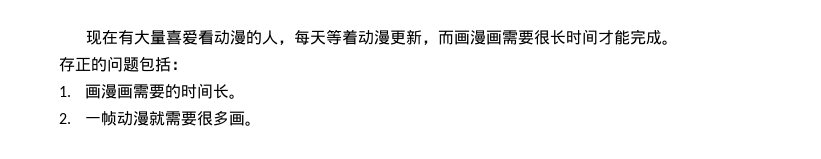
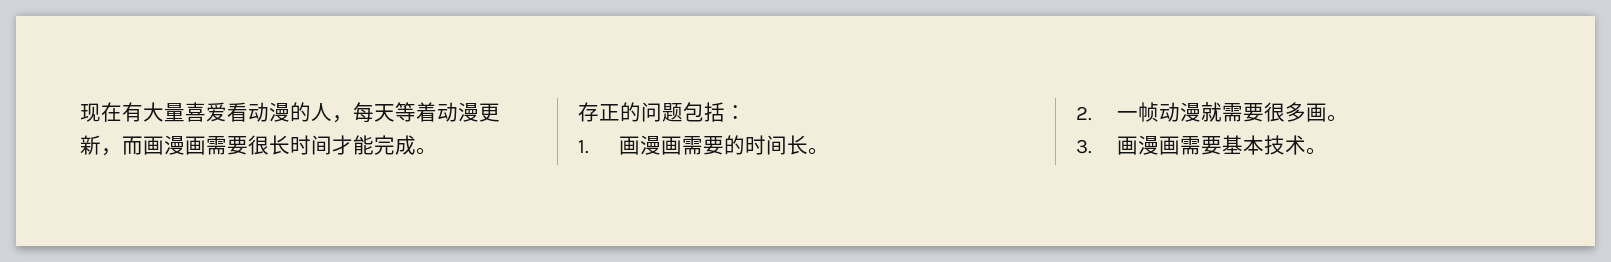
+ 3.画漫画需要基本技术。

